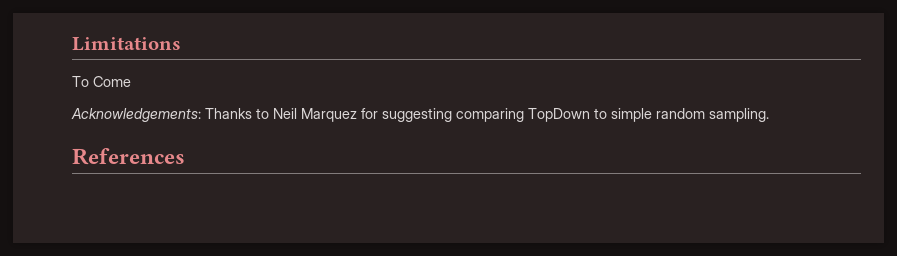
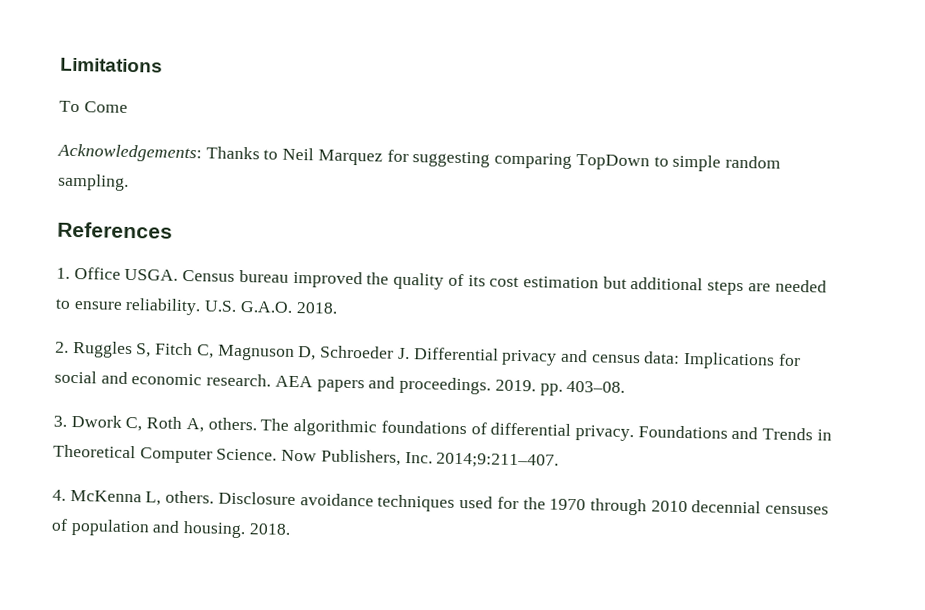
+ 1. Office USGA. Census bureau improved the quality of its cost estimation but additional steps are needed to ensure reliability. U.S. G.A.O. 2018.
+ 2. Ruggles S, Fitch C, Magnuson D, Schroeder J. Differential privacy and census data: Implications for social and economic research. AEA papers and proceedings. 2019. pp. 403–08.
+ 3. Dwork C, Roth A, others. The algorithmic foundations of differential privacy. Foundations and Trends in Theoretical Computer Science. Now Publishers, Inc. 2014;9:211–407.
+ 4. McKenna L, others. Disclosure avoidance techniques used for the 1970 through 2010 decennial censuses of population and housing. 2018.

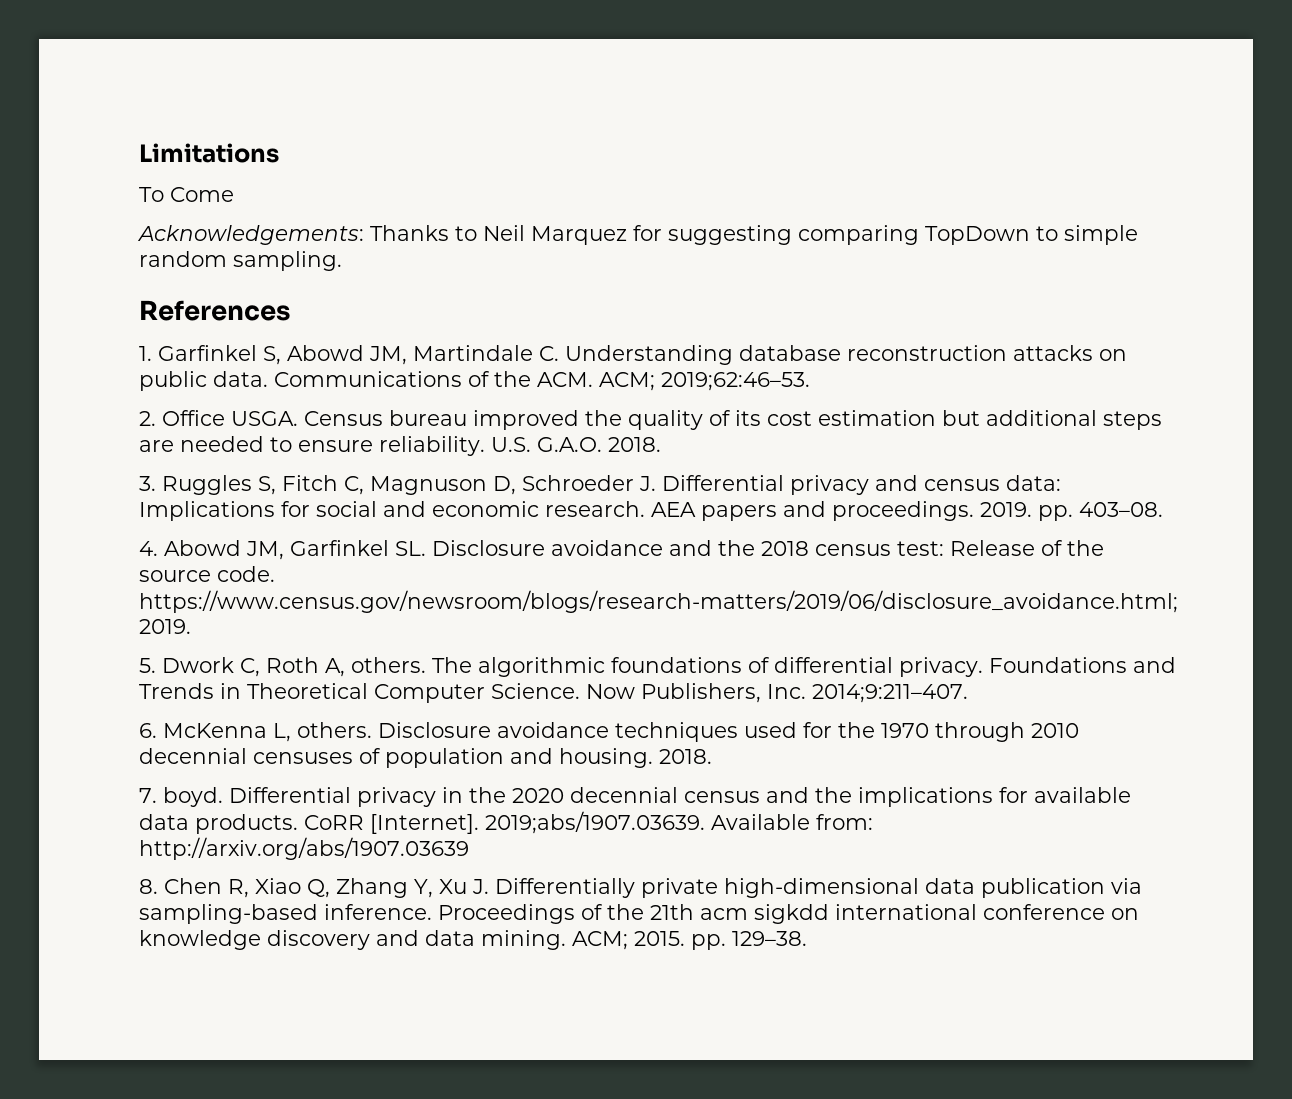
- 1. Office USGA.
+ 1. Garfinkel S, Abowd JM, Martindale C. Understanding database reconstruction attacks on public data. Communications of the ACM. ACM; 2019;62:46–53.
+ 2. Office USGA.
- 2. Ruggles S, Fitch C, Magnuson D, Schroeder J. Differential privacy and census data: Implications for social and economic research.
+ 3. Ruggles S, Fitch C, Magnuson D, Schroeder J. Differential privacy and census data: Implications for social and economic research.
- 3. Dwork C, Roth A, others.
+ 4. Abowd JM, Garfinkel SL. Disclosure avoidance and the 2018 census test: Release of the source code. https://www.census.gov/newsroom/blogs/research-matters/2019/06/disclosure_avoidance.html; 2019.
+ 5. Dwork C, Roth A, others.
- 4. McKenna L, others.
+ 6. McKenna L, others.
+ 7. boyd. Differential privacy in the 2020 decennial census and the implications for available data products. CoRR [Internet]. 2019;abs/1907.03639. Available from: http://arxiv.org/abs/1907.03639
+ 8. Chen R, Xiao Q, Zhang Y, Xu J. Differentially private high-dimensional data publication via sampling-based inference. Proceedings of the 21th acm sigkdd international conference on knowledge discovery and data mining. ACM; 2015. pp. 129–38.

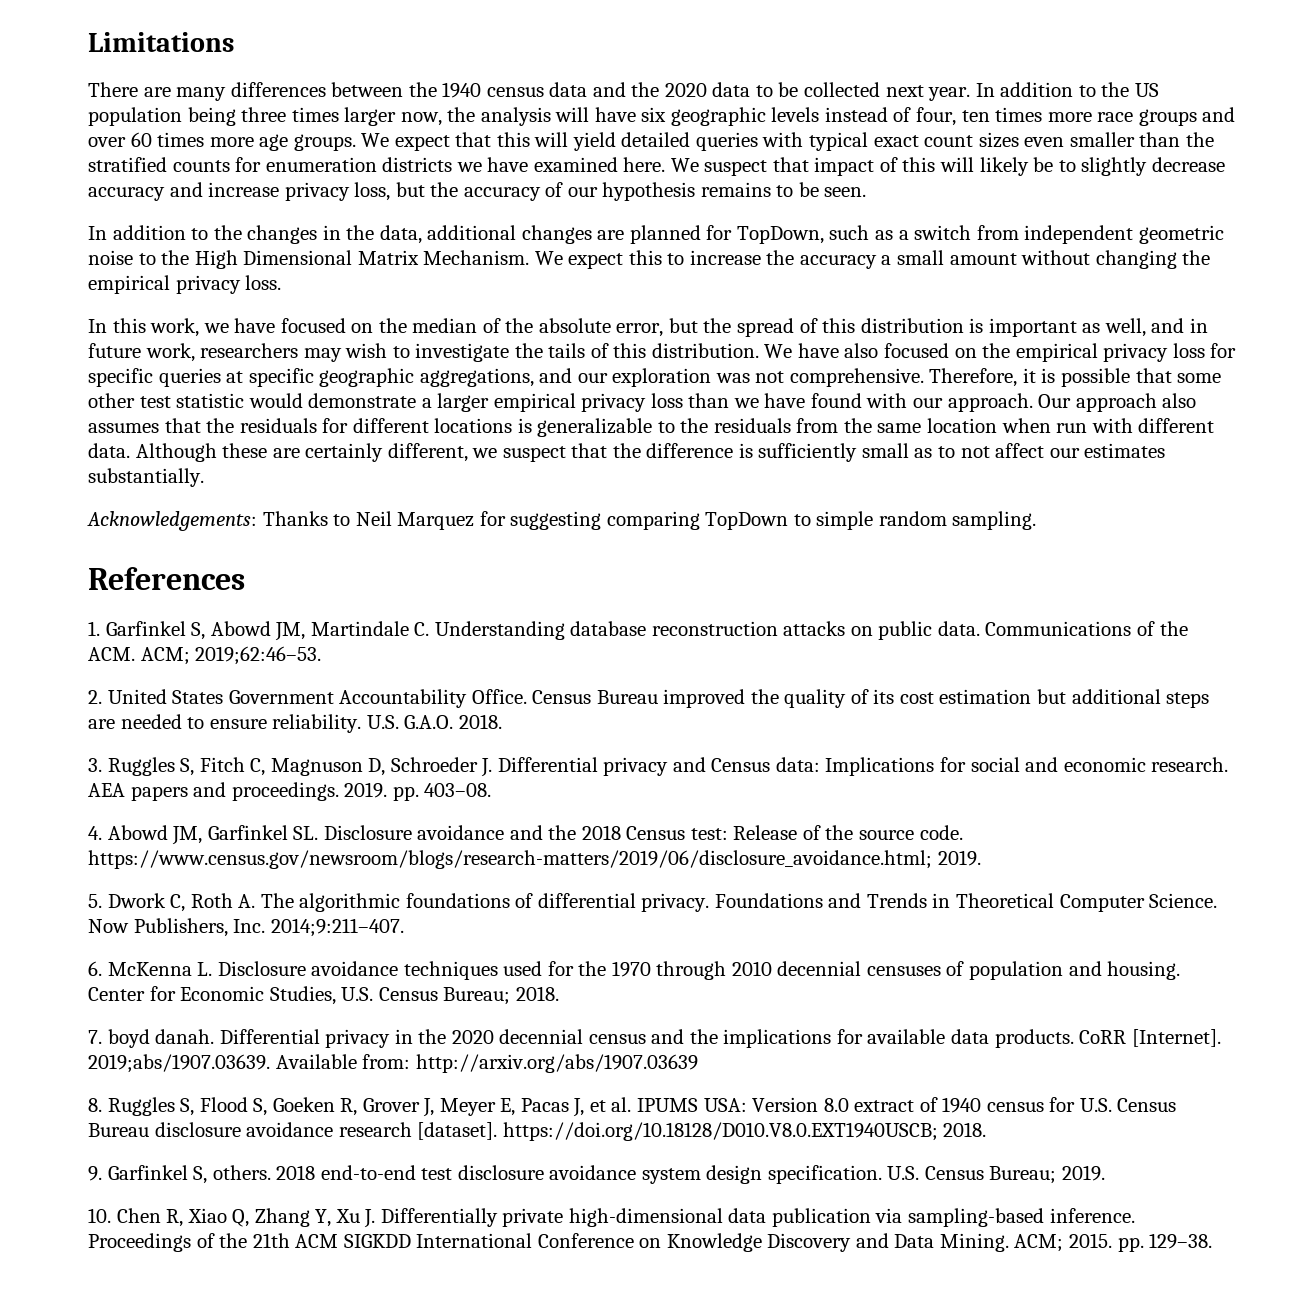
- To Come
+ There are many differences between the 1940 census data and the 2020 data to be collected next year. In addition to the US population being three times larger now, the analysis will have six geographic levels instead of four, ten times more race groups and over 60 times more age groups. We expect that this will yield detailed queries with typical exact count sizes even smaller than the stratified counts for enumeration districts we have examined here. We suspect that impact of this will likely be to slightly decrease accuracy and increase privacy loss, but the accuracy of our hypothesis remains to be seen.
+ In addition to the changes in the data, additional changes are planned for TopDown, such as a switch from independent geometric noise to the High Dimensional Matrix Mechanism. We expect this to increase the accuracy a small amount without changing the empirical privacy loss.
+ In this work, we have focused on the median of the absolute error, but the spread of this distribution is important as well, and in future work, researchers may wish to investigate the tails of this distribution. We have also focused on the empirical privacy loss for specific queries at specific geographic aggregations, and our exploration was not comprehensive. Therefore, it is possible that some other test statistic would demonstrate a larger empirical privacy loss than we have found with our approach. Our approach also assumes that the residuals for different locations is generalizable to the residuals from the same location when run with different data. Although these are certainly different, we suspect that the difference is sufficiently small as to not affect our estimates substantially.
- 2. Office USGA. Census bureau improved the quality of its cost estimation but additional steps are needed to ensure reliability.
+ 2. United States Government Accountability Office. Census Bureau improved the quality of its cost estimation but additional steps are needed to ensure reliability.
- 3. Ruggles S, Fitch C, Magnuson D, Schroeder J. Differential privacy and census data: Implications for social and economic research.
+ 3. Ruggles S, Fitch C, Magnuson D, Schroeder J. Differential privacy and Census data: Implications for social and economic research.
- 4. Abowd JM, Garfinkel SL. Disclosure avoidance and the 2018 census test: Release of the source code. https://www.census.gov/newsroom/blogs/research-matters/2019/06/disclosure_avoidance.html; 2019.
+ 4. Abowd JM, Garfinkel SL. Disclosure avoidance and the 2018 Census test: Release of the source code. https://www.census.gov/newsroom/blogs/research-matters/2019/06/disclosure_avoidance.html; 2019.
- 5. Dwork C, Roth A, others. The algorithmic foundations of differential privacy.
+ 5. Dwork C, Roth A. The algorithmic foundations of differential privacy.
- 6. McKenna L, others. Disclosure avoidance techniques used for the 1970 through 2010 decennial censuses of population and housing. 2018.
+ 6. McKenna L. Disclosure avoidance techniques used for the 1970 through 2010 decennial censuses of population and housing. Center for Economic Studies, U.S. Census Bureau; 2018.
- 7. boyd.
+ 7. boyd danah.
- 8. Chen R, Xiao Q, Zhang Y, Xu J. Differentially private high-dimensional data publication via sampling-based inference.
+ 8. Ruggles S, Flood S, Goeken R, Grover J, Meyer E, Pacas J, et al. IPUMS USA: Version 8.0 extract of 1940 census for U.S. Census Bureau disclosure avoidance research [dataset]. https://doi.org/10.18128/D010.V8.0.EXT1940USCB; 2018.
+ 9. Garfinkel S, others. 2018 end-to-end test disclosure avoidance system design specification. U.S. Census Bureau; 2019.
+ 10. Chen R, Xiao Q, Zhang Y, Xu J. Differentially private high-dimensional data publication via sampling-based inference.
- Proceedings of the 21th acm sigkdd international conference on knowledge discovery and data mining.
+ Proceedings of the 21th ACM SIGKDD International Conference on Knowledge Discovery and Data Mining.

